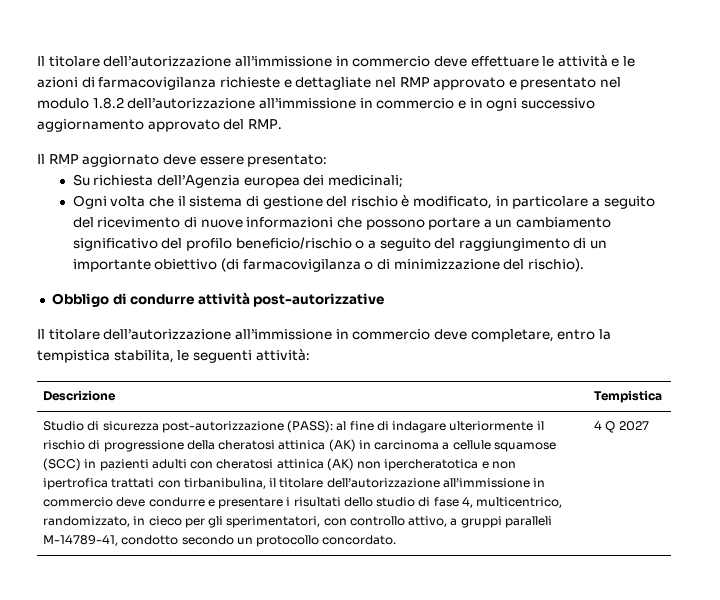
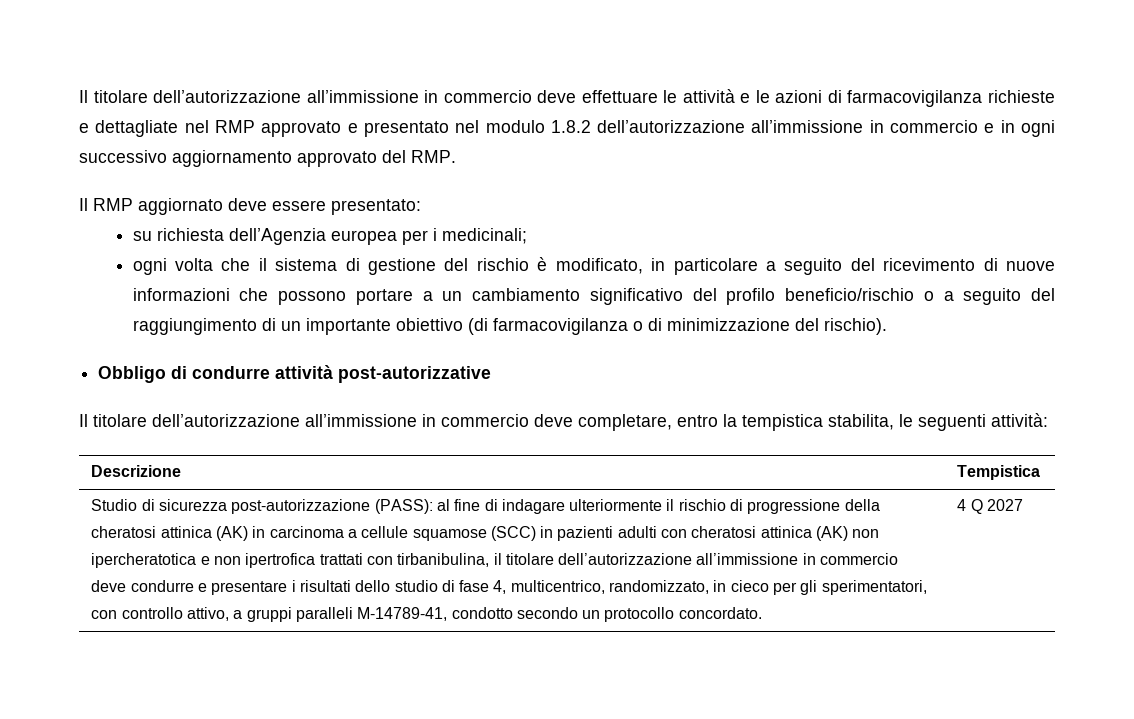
- Su richiesta dell’Agenzia europea dei medicinali;
+ su richiesta dell’Agenzia europea per i medicinali;
- Ogni volta che il sistema di gestione del rischio è modificato, in particolare a seguito del ricevimento di nuove informazioni che possono portare a un cambiamento significativo del profilo beneficio/rischio o a seguito del raggiungimento di un importante obiettivo (di farmacovigilanza o di minimizzazione del rischio).
+ ogni volta che il sistema di gestione del rischio è modificato, in particolare a seguito del ricevimento di nuove informazioni che possono portare a un cambiamento significativo del profilo beneficio/rischio o a seguito del raggiungimento di un importante obiettivo (di farmacovigilanza o di minimizzazione del rischio).

